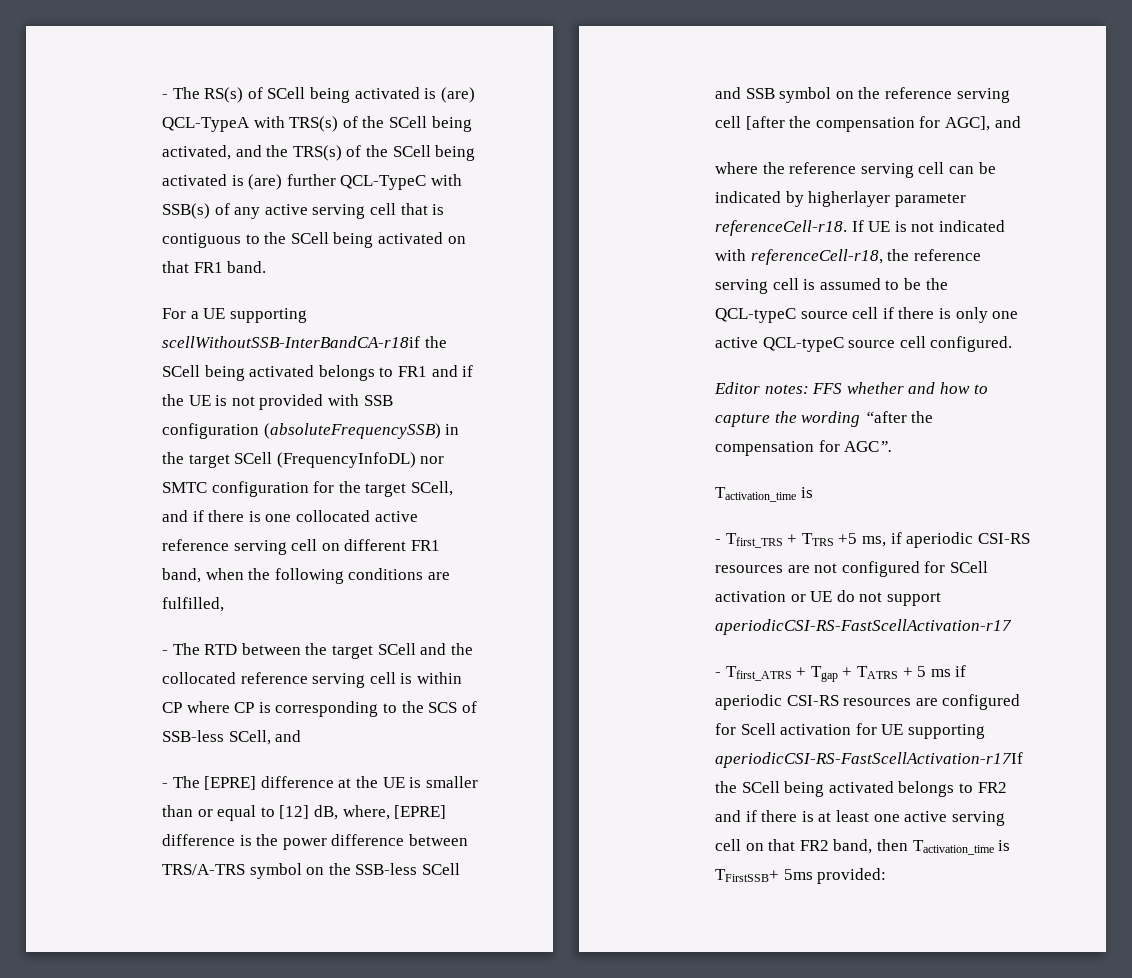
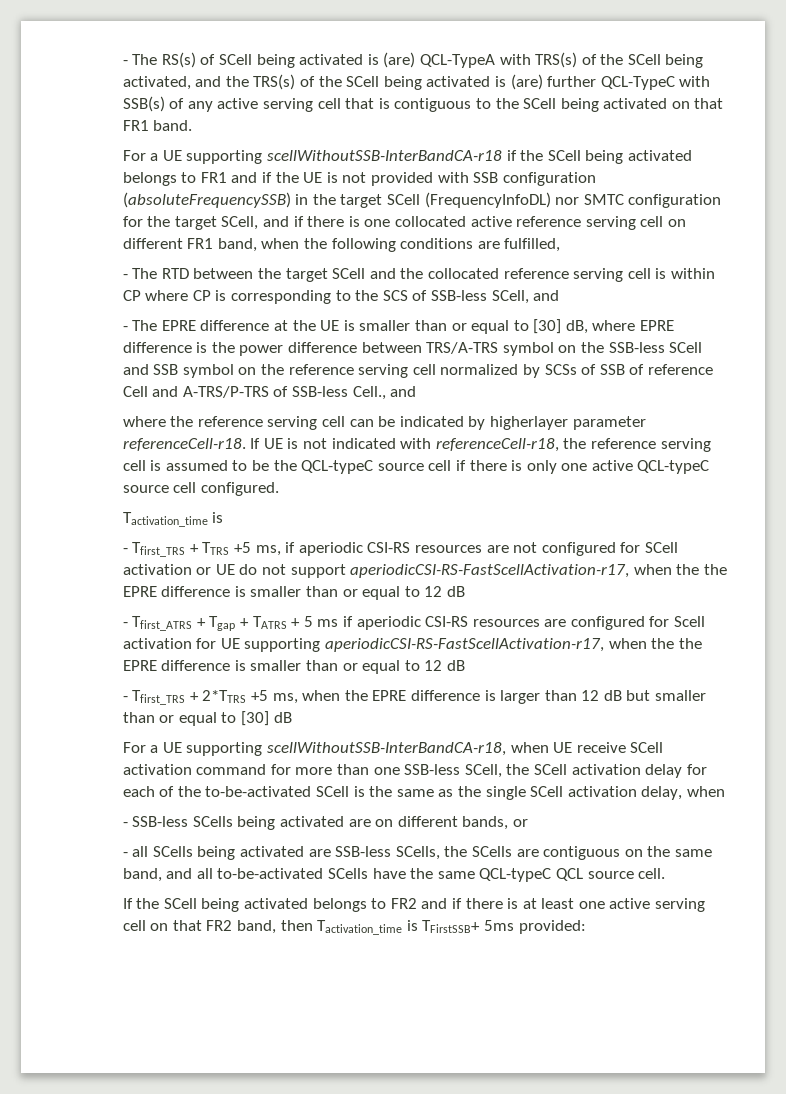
- For a UE supporting scellWithoutSSB-InterBandCA-r18if the SCell being activated belongs to FR1 and if the UE is not provided with SSB configuration (absoluteFrequencySSB) in the target SCell (FrequencyInfoDL) nor SMTC configuration for the target SCell, and if there is one collocated active reference serving cell on different FR1 band, when the following conditions are fulfilled,
+ For a UE supporting scellWithoutSSB-InterBandCA-r18 if the SCell being activated belongs to FR1 and if the UE is not provided with SSB configuration (absoluteFrequencySSB) in the target SCell (FrequencyInfoDL) nor SMTC configuration for the target SCell, and if there is one collocated active reference serving cell on different FR1 band, when the following conditions are fulfilled,
- - The [EPRE] difference at the UE is smaller than or equal to [12] dB, where, [EPRE] difference is the power difference between TRS/A-TRS symbol on the SSB-less SCell and SSB symbol on the reference serving cell [after the compensation for AGC], and
+ - The EPRE difference at the UE is smaller than or equal to [30] dB, where EPRE difference is the power difference between TRS/A-TRS symbol on the SSB-less SCell and SSB symbol on the reference serving cell normalized by SCSs of SSB of reference Cell and A-TRS/P-TRS of SSB-less Cell., and
- Editor notes: FFS whether and how to capture the wording “after the compensation for AGC”.
- - Tfirst_TRS + TTRS +5 ms, if aperiodic CSI-RS resources are not configured for SCell activation or UE do not support aperiodicCSI-RS-FastScellActivation-r17
+ - Tfirst_TRS + TTRS +5 ms, if aperiodic CSI-RS resources are not configured for SCell activation or UE do not support aperiodicCSI-RS-FastScellActivation-r17, when the the EPRE difference is smaller than or equal to 12 dB
- - Tfirst_ATRS + Tgap + TATRS + 5 ms if aperiodic CSI-RS resources are configured for Scell activation for UE supporting aperiodicCSI-RS-FastScellActivation-r17If the SCell being activated belongs to FR2 and if there is at least one active serving cell on that FR2 band, then Tactivation_time is TFirstSSB+ 5ms provided:
+ - Tfirst_ATRS + Tgap + TATRS + 5 ms if aperiodic CSI-RS resources are configured for Scell activation for UE supporting aperiodicCSI-RS-FastScellActivation-r17, when the the EPRE difference is smaller than or equal to 12 dB
+ - Tfirst_TRS + 2*TTRS +5 ms, when the EPRE difference is larger than 12 dB but smaller than or equal to [30] dB
+ For a UE supporting scellWithoutSSB-InterBandCA-r18, when UE receive SCell activation command for more than one SSB-less SCell, the SCell activation delay for each of the to-be-activated SCell is the same as the single SCell activation delay, when
+ - SSB-less SCells being activated are on different bands, or
+ - all SCells being activated are SSB-less SCells, the SCells are contiguous on the same band, and all to-be-activated SCells have the same QCL-typeC QCL source cell.
+ If the SCell being activated belongs to FR2 and if there is at least one active serving cell on that FR2 band, then Tactivation_time is TFirstSSB+ 5ms provided:

